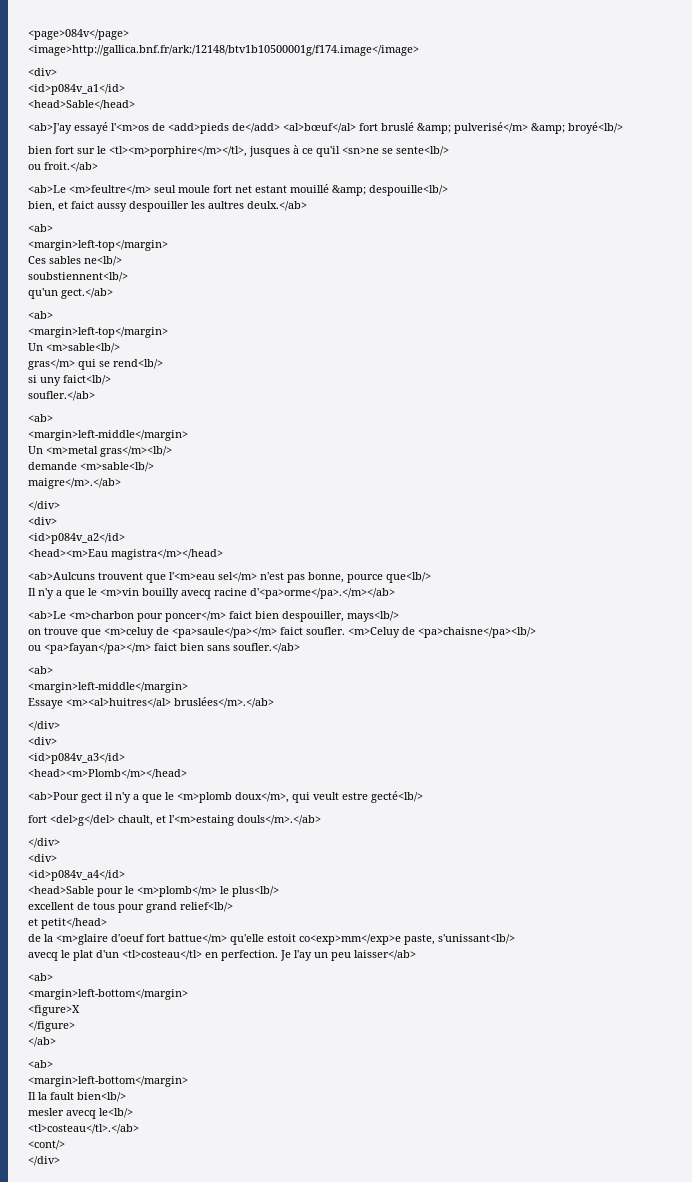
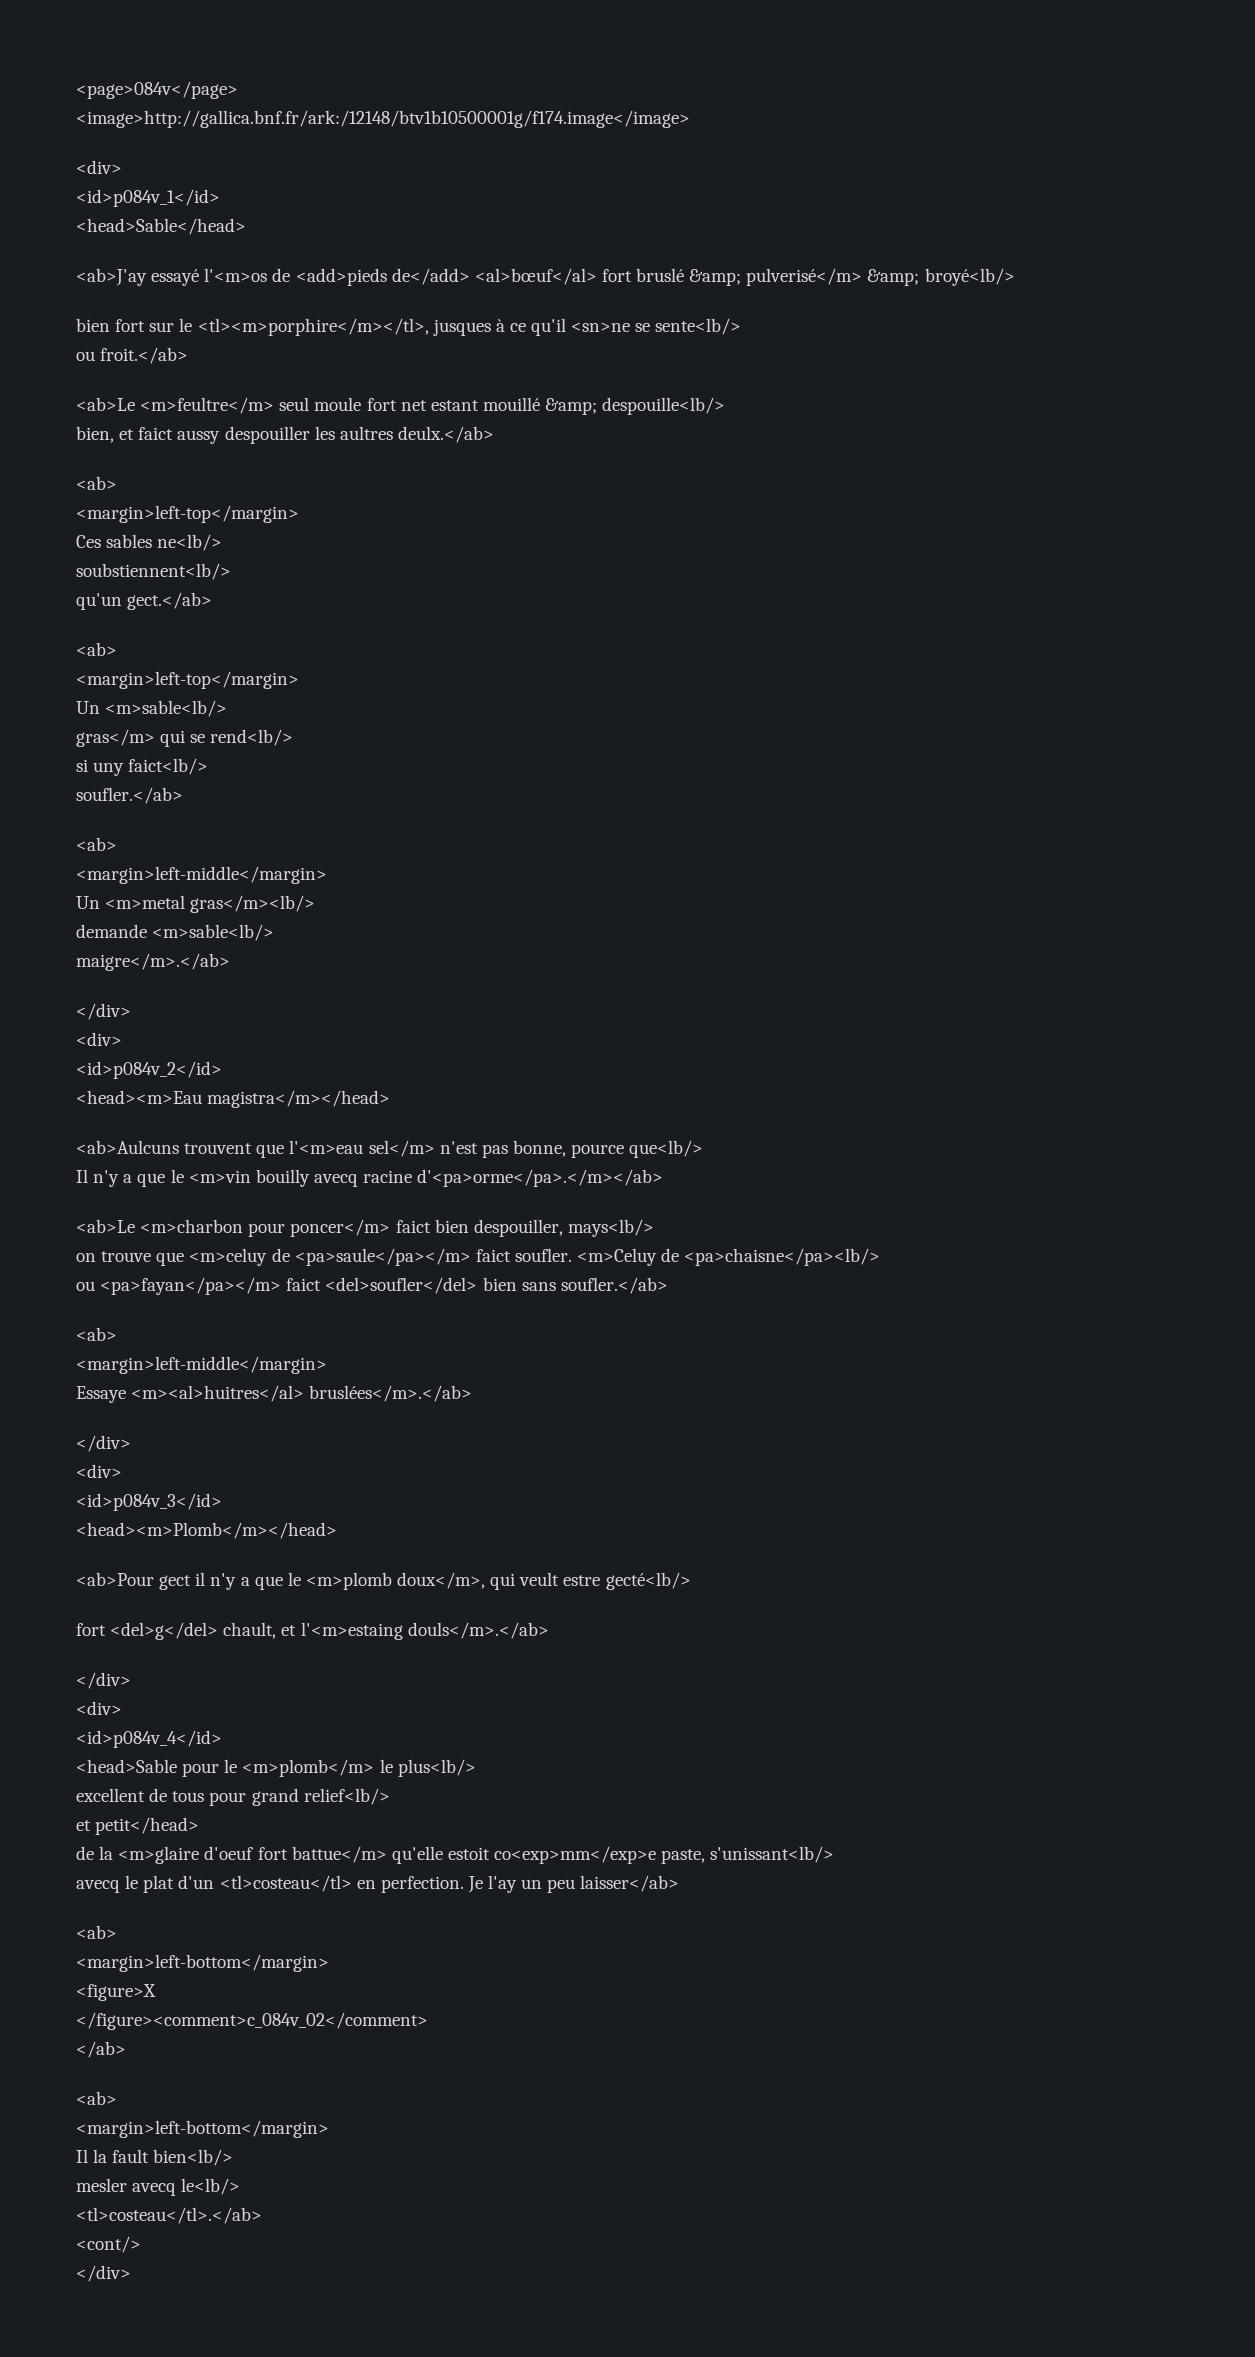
- <id>p084v_a1</id>
+ <id>p084v_1</id>
- <id>p084v_a2</id>
+ <id>p084v_2</id>
- ou <pa>fayan</pa></m> faict bien sans soufler.</ab>
+ ou <pa>fayan</pa></m> faict <del>soufler</del> bien sans soufler.</ab>
- <id>p084v_a3</id>
+ <id>p084v_3</id>
- <id>p084v_a4</id>
+ <id>p084v_4</id>
- </figure>
+ </figure><comment>c_084v_02</comment>

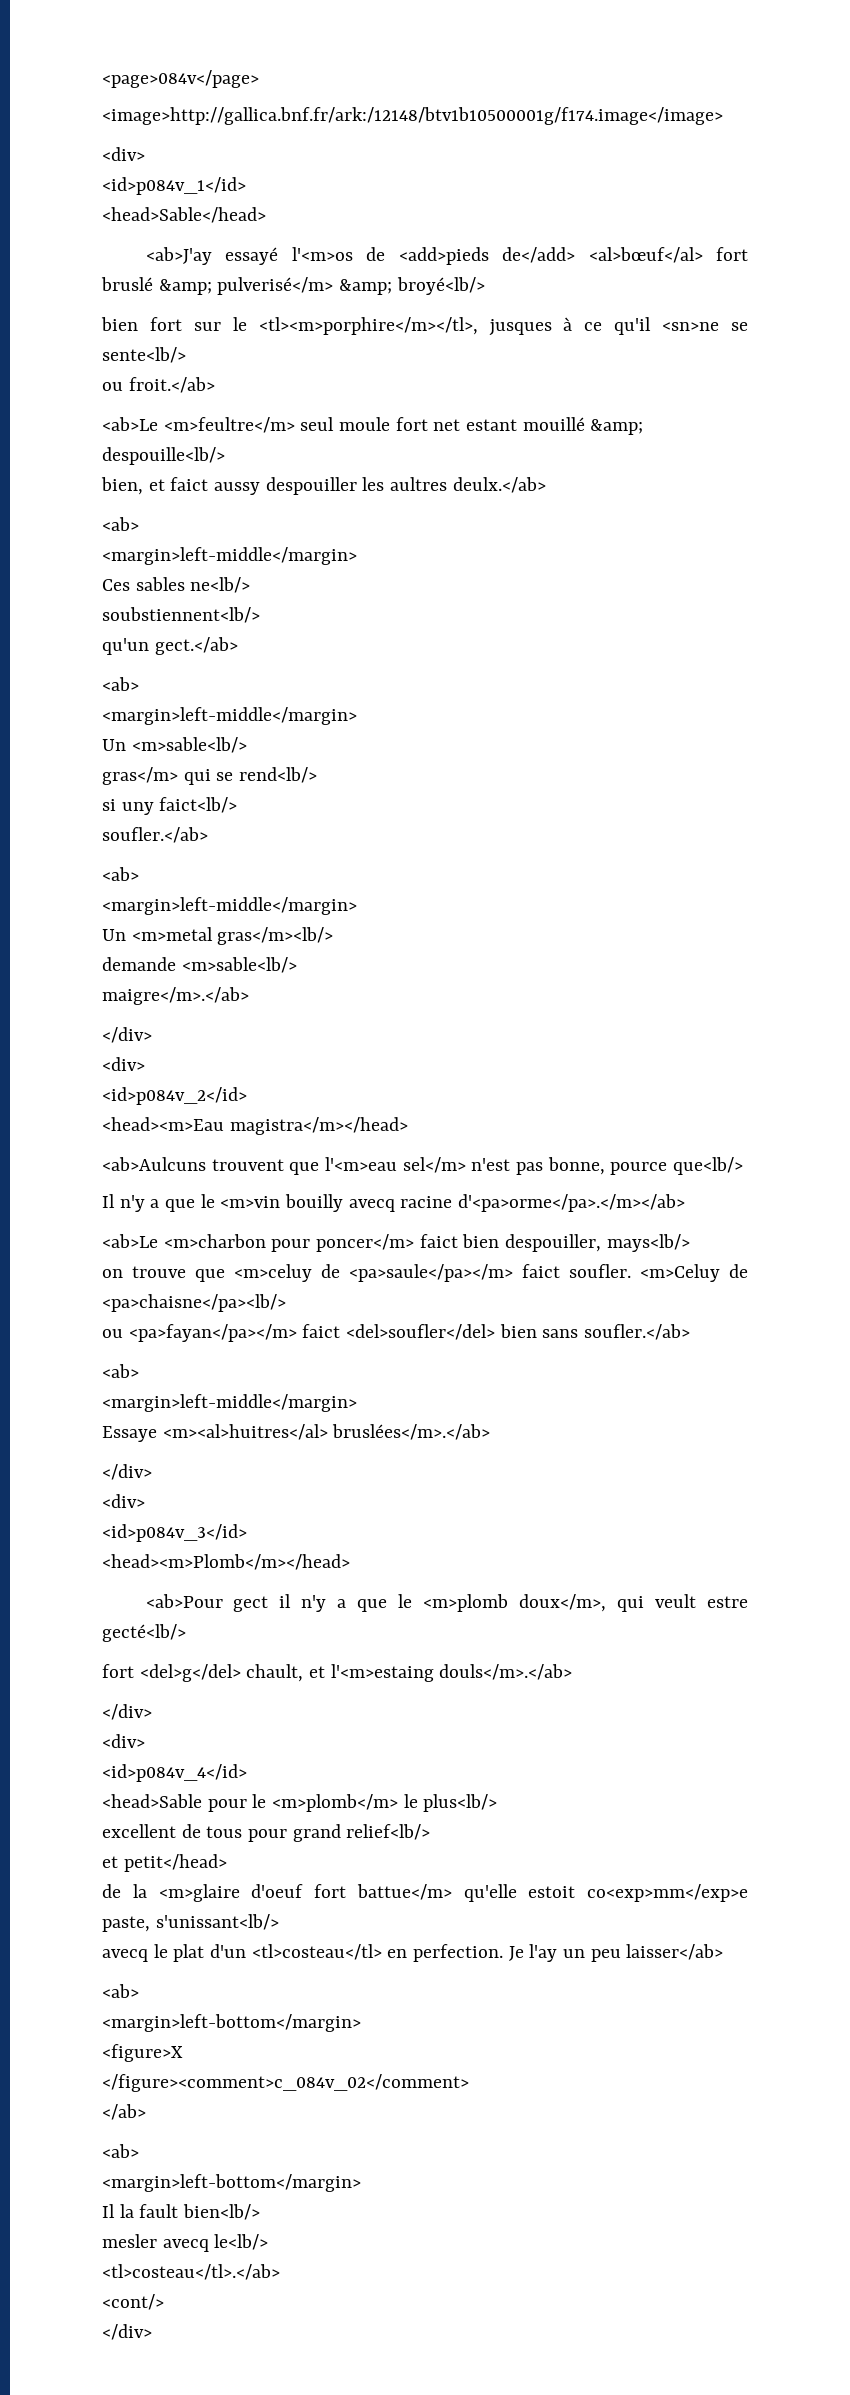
  bien, et faict aussy despouiller les aultres deulx.</ab>
  <ab>
- <margin>left-top</margin>
+ <margin>left-middle</margin>
  qu'un gect.</ab>
  <ab>
- <margin>left-top</margin>
+ <margin>left-middle</margin>

